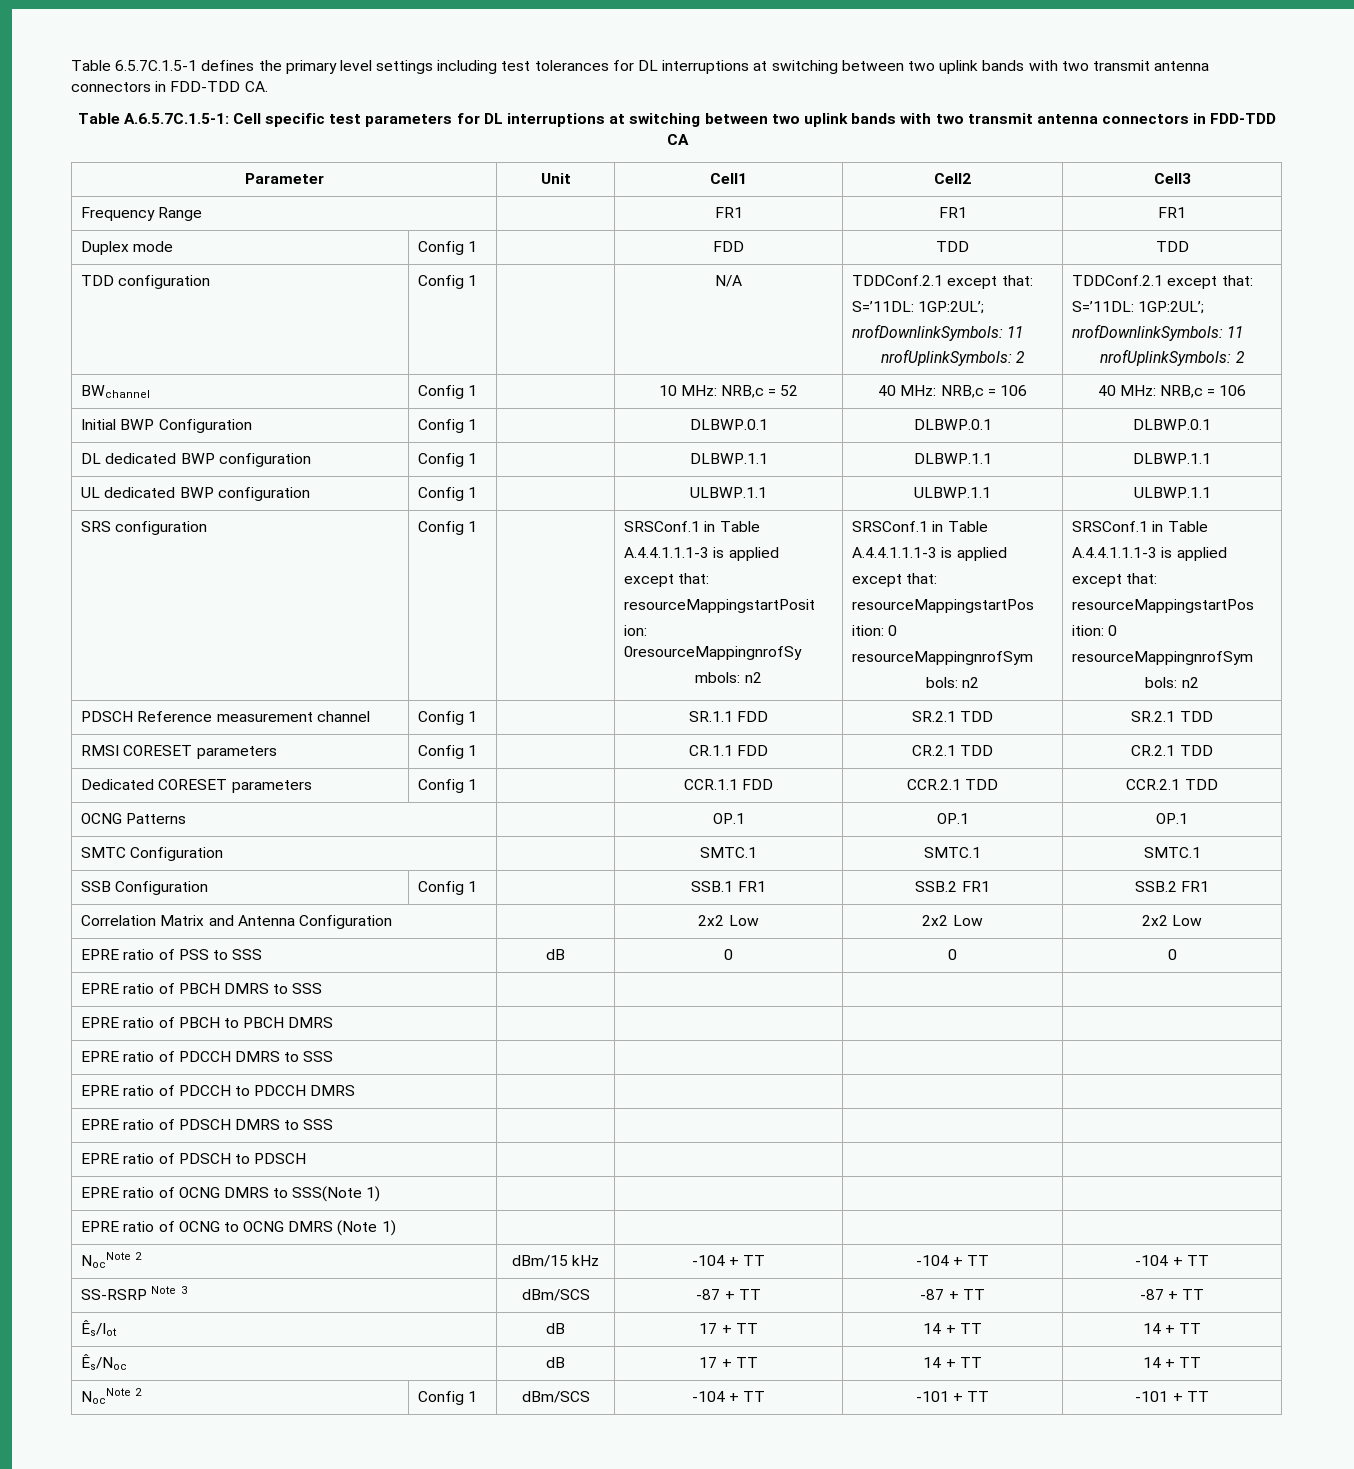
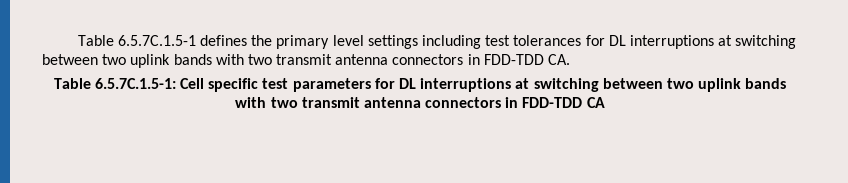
- Table A.6.5.7C.1.5-1: Cell specific test parameters for DL interruptions at switching between two uplink bands with two transmit antenna connectors in FDD-TDD CA
+ Table 6.5.7C.1.5-1: Cell specific test parameters for DL interruptions at switching between two uplink bands with two transmit antenna connectors in FDD-TDD CA
- Parameter | Unit | Cell1 | Cell2 | Cell3
- Frequency Range | | FR1 | FR1 | FR1
- Duplex mode | Config 1 | | FDD | TDD | TDD
- TDD configuration | Config 1 | | N/A | TDDConf.2.1 except that:
- S=’11DL: 1GP:2UL’;
- nrofDownlinkSymbols: 11
- nrofUplinkSymbols: 2 | TDDConf.2.1 except that:
- S=’11DL: 1GP:2UL’;
- nrofDownlinkSymbols: 11
- nrofUplinkSymbols: 2
- BWchannel | Config 1 | | 10 MHz: NRB,c = 52 | 40 MHz: NRB,c = 106 | 40 MHz: NRB,c = 106
- Initial BWP Configuration | Config 1 | | DLBWP.0.1 | DLBWP.0.1 | DLBWP.0.1
- DL dedicated BWP configuration | Config 1 | | DLBWP.1.1 | DLBWP.1.1 | DLBWP.1.1
- UL dedicated BWP configuration | Config 1 | | ULBWP.1.1 | ULBWP.1.1 | ULBWP.1.1
- SRS configuration | Config 1 | | SRSConf.1 in Table
- A.4.4.1.1.1-3 is applied
- except that:
- resourceMappingstartPosit
- ion:
- 0resourceMappingnrofSy
- mbols: n2 | SRSConf.1 in Table
- A.4.4.1.1.1-3 is applied
- except that:
- resourceMappingstartPos
- ition: 0
- resourceMappingnrofSym
- bols: n2 | SRSConf.1 in Table
- A.4.4.1.1.1-3 is applied
- except that:
- resourceMappingstartPos
- ition: 0
- resourceMappingnrofSym
- bols: n2
- PDSCH Reference measurement channel | Config 1 | | SR.1.1 FDD | SR.2.1 TDD | SR.2.1 TDD
- RMSI CORESET parameters | Config 1 | | CR.1.1 FDD | CR.2.1 TDD | CR.2.1 TDD
- Dedicated CORESET parameters | Config 1 | | CCR.1.1 FDD | CCR.2.1 TDD | CCR.2.1 TDD
- OCNG Patterns | | OP.1 | OP.1 | OP.1
- SMTC Configuration | | SMTC.1 | SMTC.1 | SMTC.1
- SSB Configuration | Config 1 | | SSB.1 FR1 | SSB.2 FR1 | SSB.2 FR1
- Correlation Matrix and Antenna Configuration | | 2x2 Low | 2x2 Low | 2x2 Low
- EPRE ratio of PSS to SSS | dB | 0 | 0 | 0
- EPRE ratio of PBCH DMRS to SSS | | | |
- EPRE ratio of PBCH to PBCH DMRS | | | |
- EPRE ratio of PDCCH DMRS to SSS | | | |
- EPRE ratio of PDCCH to PDCCH DMRS | | | |
- EPRE ratio of PDSCH DMRS to SSS | | | |
- EPRE ratio of PDSCH to PDSCH | | | |
- EPRE ratio of OCNG DMRS to SSS(Note 1) | | | |
- EPRE ratio of OCNG to OCNG DMRS (Note 1) | | | |
- NocNote 2 | dBm/15 kHz | -104 + TT | -104 + TT | -104 + TT
- SS-RSRP Note 3 | dBm/SCS | -87 + TT | -87 + TT | -87 + TT
- Ês/Iot | dB | 17 + TT | 14 + TT | 14 + TT
- Ês/Noc | dB | 17 + TT | 14 + TT | 14 + TT
- NocNote 2 | Config 1 | dBm/SCS | -104 + TT | -101 + TT | -101 + TT

